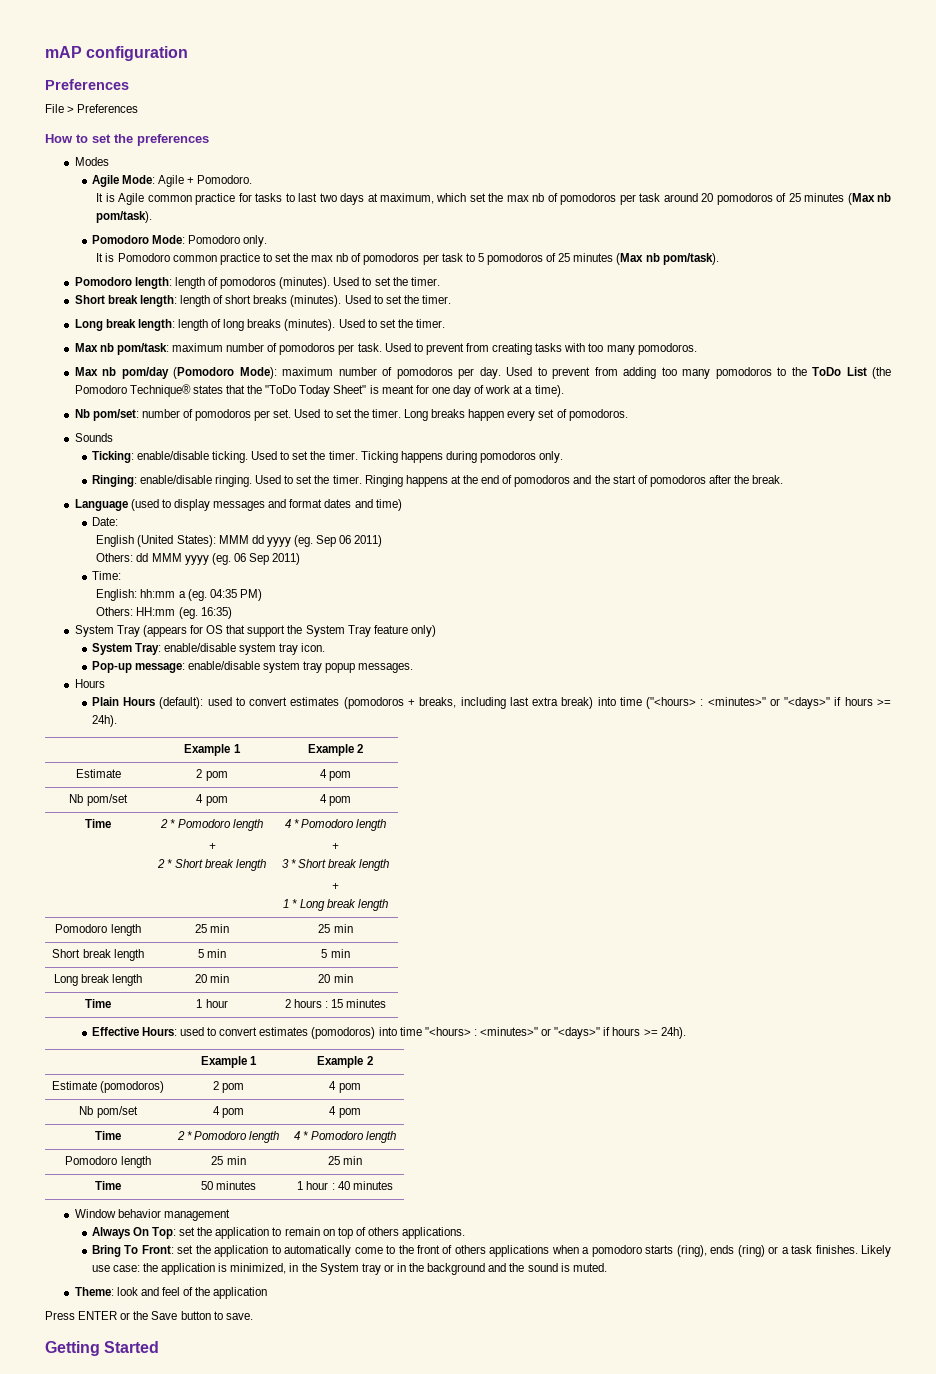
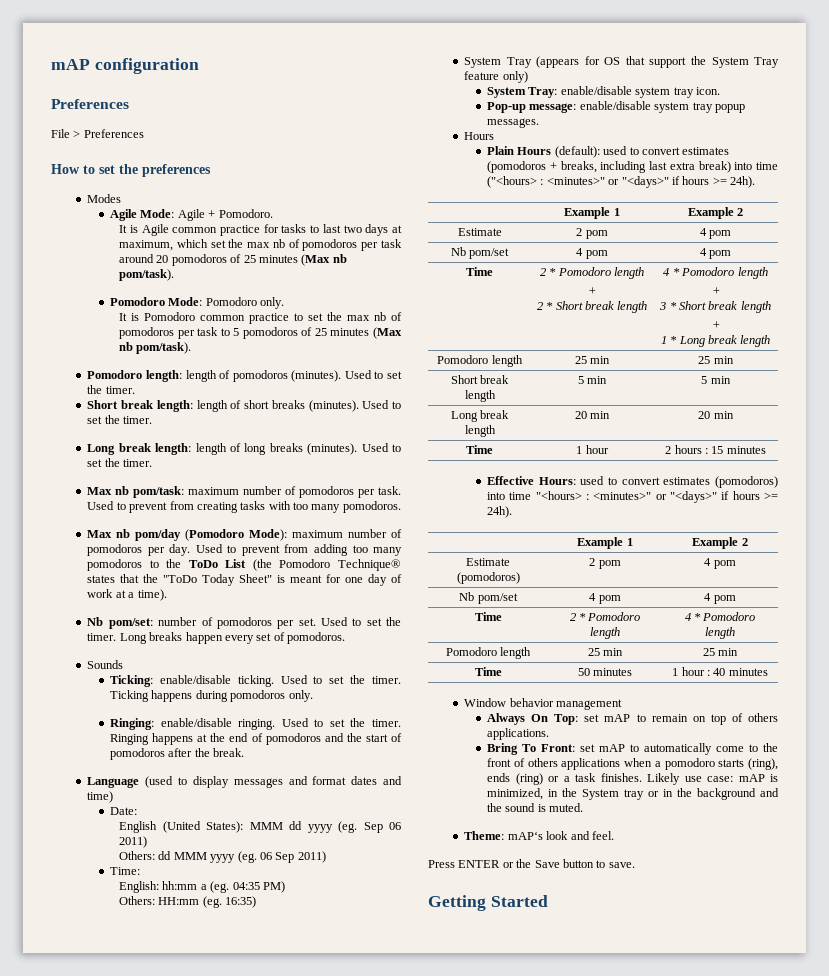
- Always On Top: set the application to remain on top of others applications.
+ Always On Top: set mAP to remain on top of others applications.
- Bring To Front: set the application to automatically come to the front of others applications when a pomodoro starts (ring), ends (ring) or a task finishes.
+ Bring To Front: set mAP to automatically come to the front of others applications when a pomodoro starts (ring), ends (ring) or a task finishes.
- Likely use case: the application is minimized, in the System tray or in the background and the sound is muted.
+ Likely use case: mAP is minimized, in the System tray or in the background and the sound is muted.
- Theme: look and feel of the application
+ Theme: mAP‘s look and feel.

